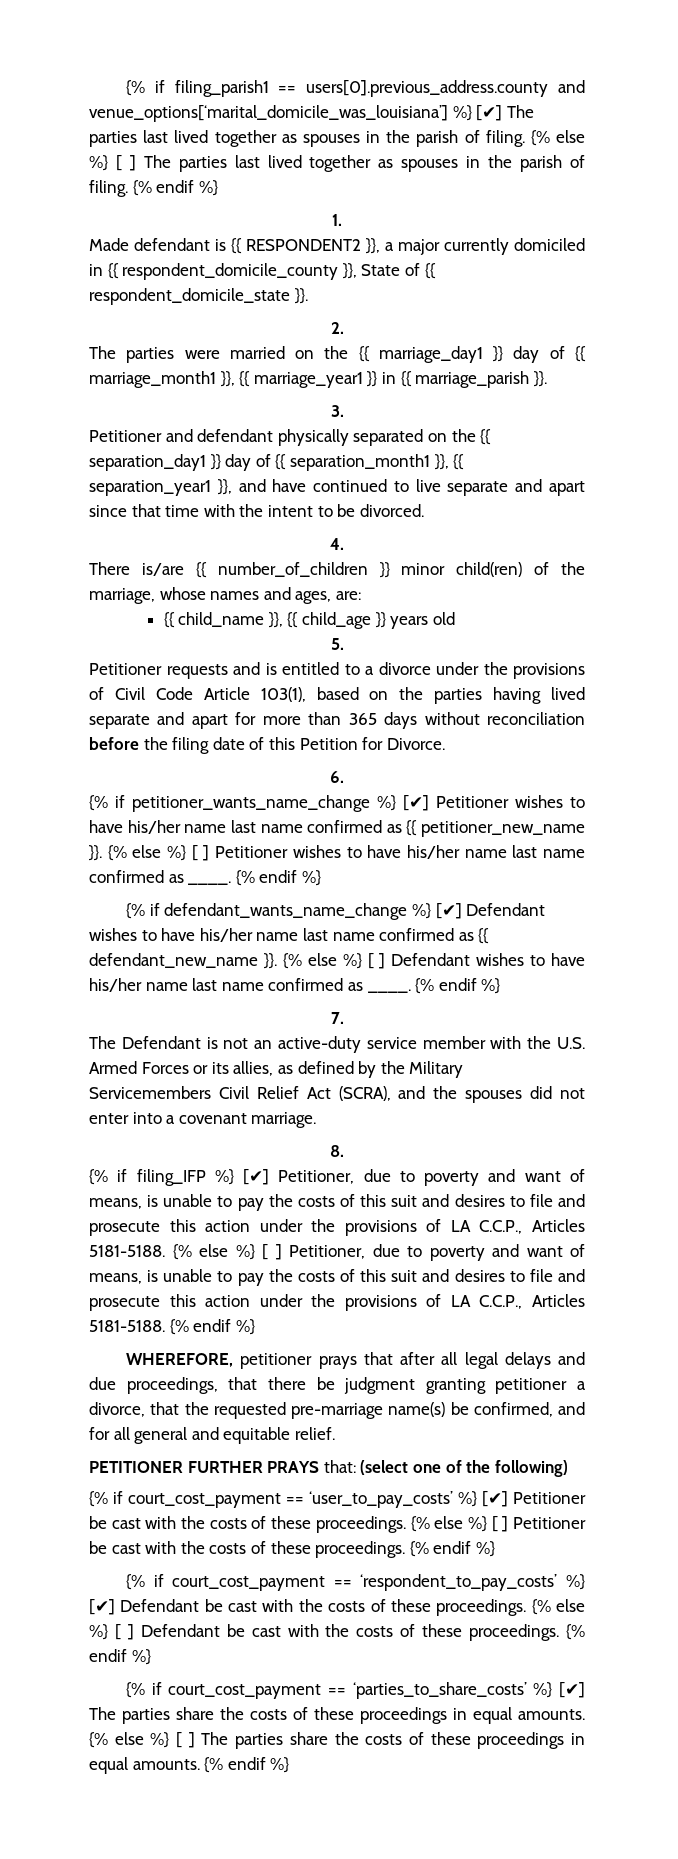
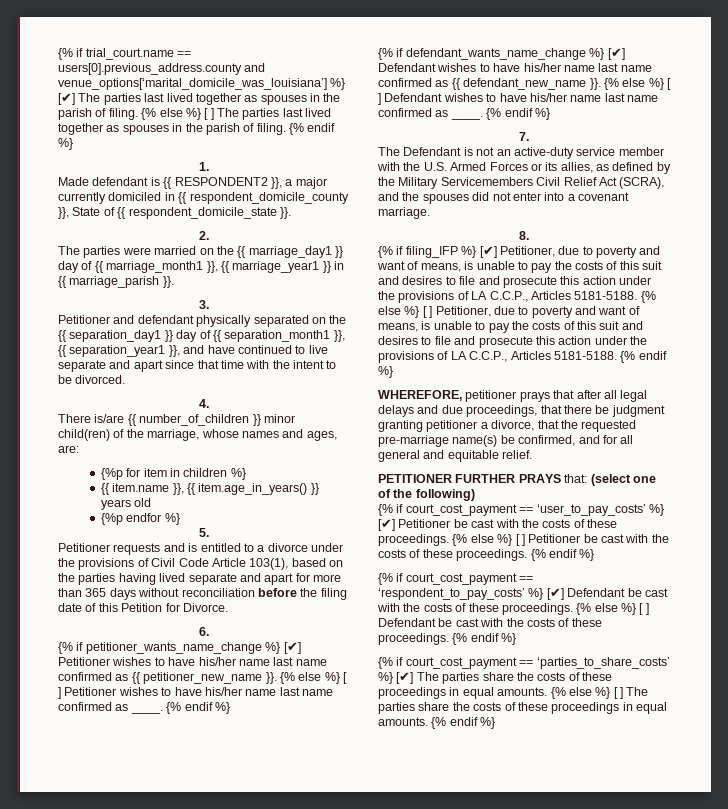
- {% if filing_parish1 == users[0].previous_address.county and venue_options[‘marital_domicile_was_louisiana’] %} [✔] The parties last lived together as spouses in the parish of filing.
+ {% if trial_court.name == users[0].previous_address.county and venue_options[‘marital_domicile_was_louisiana’] %} [✔] The parties last lived together as spouses in the parish of filing.
- {{ child_name }}, {{ child_age }} years old
+ {%p for item in children %}
+ {{ item.name }}, {{ item.age_in_years() }} years old
+ {%p endfor %}

